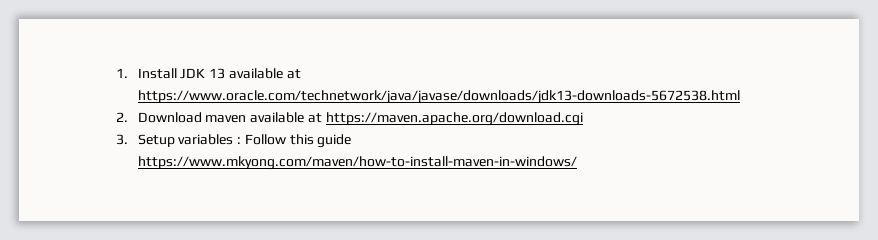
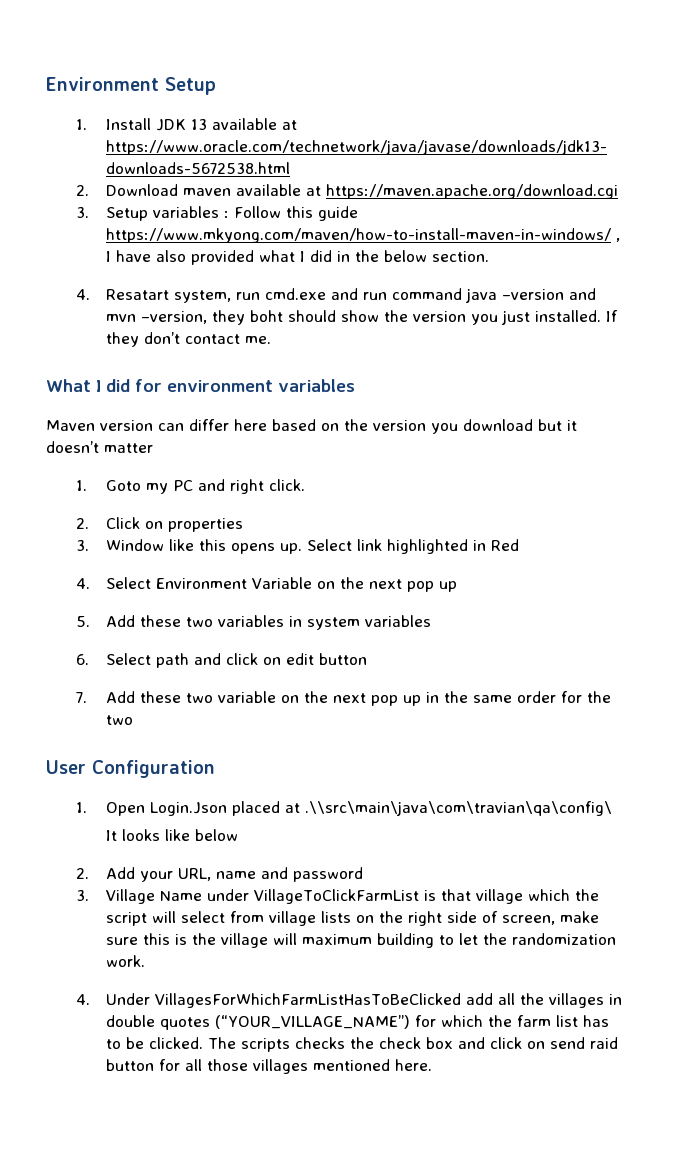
+ Environment Setup
- 3. Setup variables : Follow this guide https://www.mkyong.com/maven/how-to-install-maven-in-windows/
+ 3. Setup variables : Follow this guide https://www.mkyong.com/maven/how-to-install-maven-in-windows/ , I have also provided what I did in the below section.
+ 4. Resatart system, run cmd.exe and run command java –version and mvn –version, they boht should show the version you just installed. If they don’t contact me.
+ What I did for environment variables
+ Maven version can differ here based on the version you download but it doesn’t matter
+ 1. Goto my PC and right click.
+ 2. Click on properties
+ 3. Window like this opens up. Select link highlighted in Red
+ 4. Select Environment Variable on the next pop up
+ 5. Add these two variables in system variables
+ 6. Select path and click on edit button
+ 7. Add these two variable on the next pop up in the same order for the two
+ User Configuration
+ 1. Open Login.Json placed at .\\src\main\java\com\travian\qa\config\
+ It looks like below
+ 2. Add your URL, name and password
+ 3. Village Name under VillageToClickFarmList is that village which the script will select from village lists on the right side of screen, make sure this is the village will maximum building to let the randomization work.
+ 4. Under VillagesForWhichFarmListHasToBeClicked add all the villages in double quotes (“YOUR_VILLAGE_NAME”) for which the farm list has to be clicked. The scripts checks the check box and click on send raid button for all those villages mentioned here.

